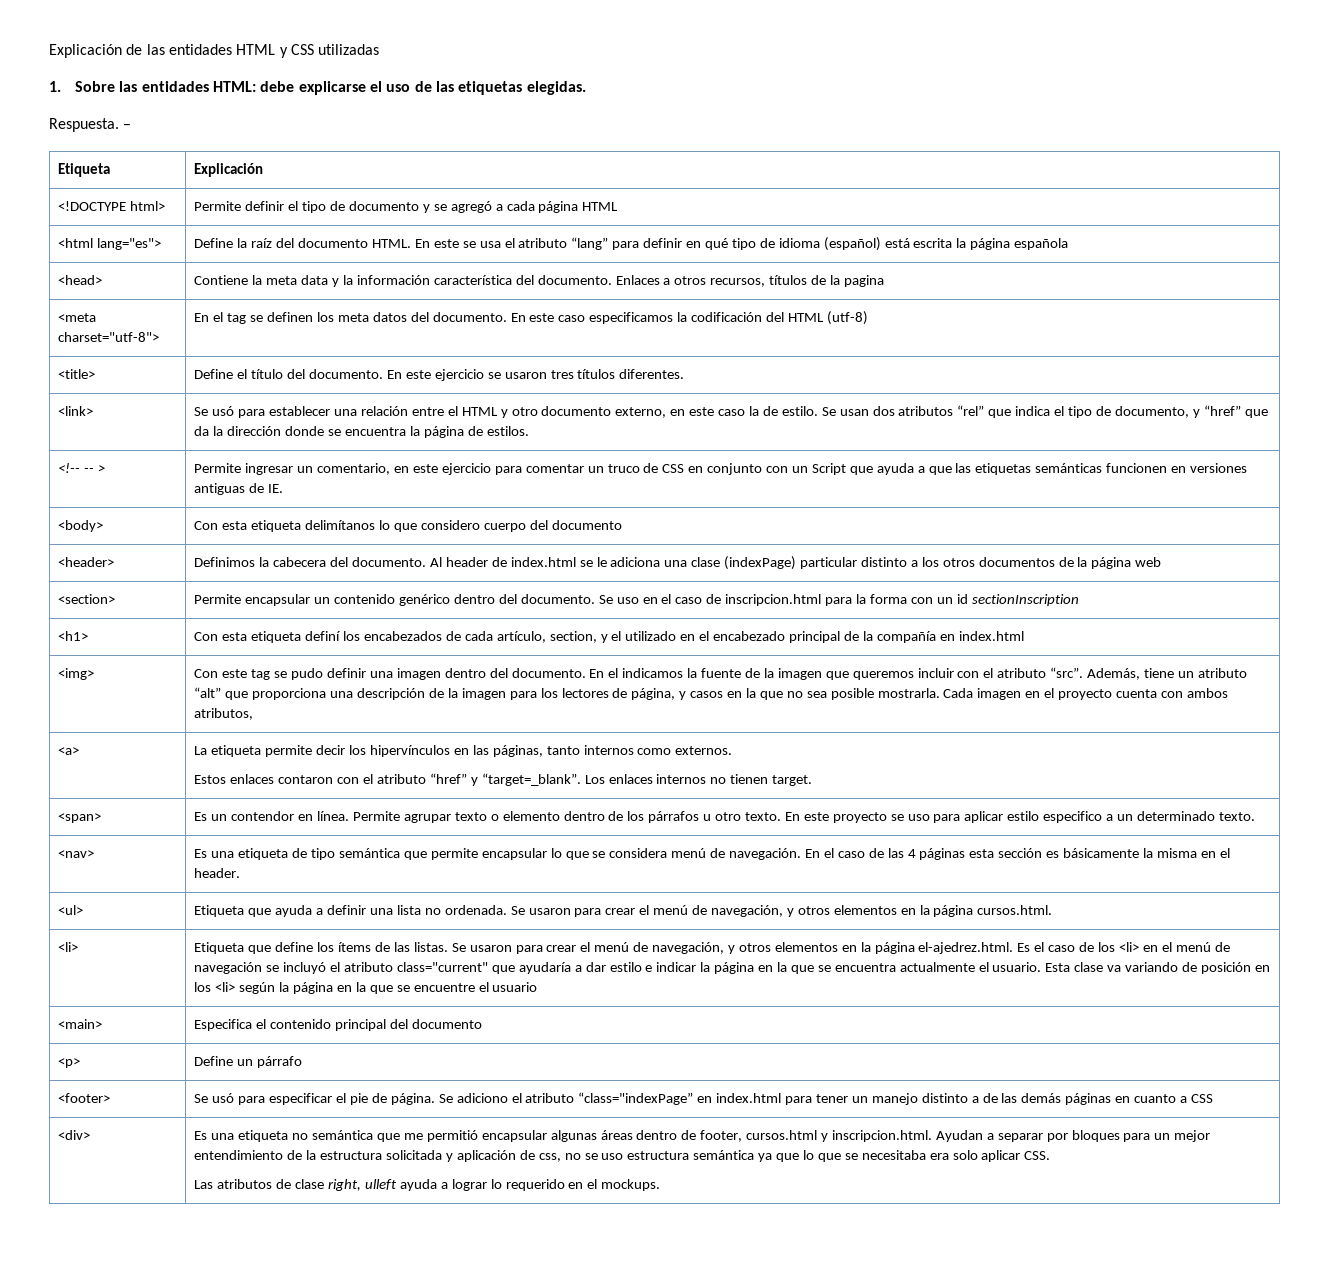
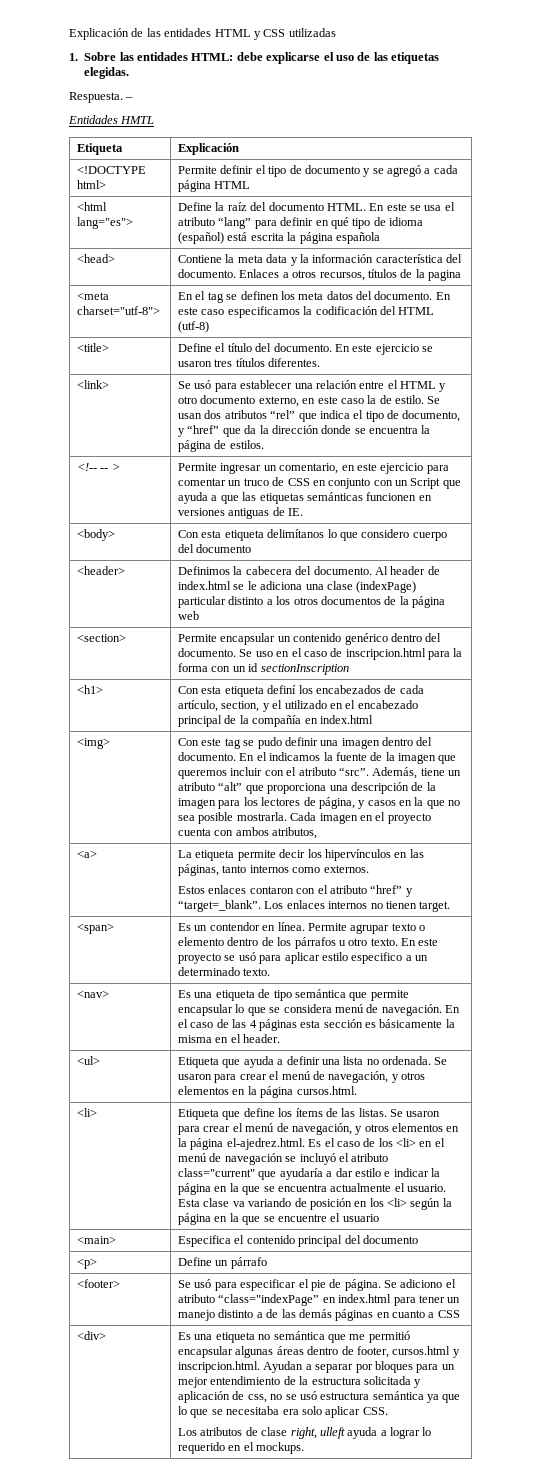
+ Entidades HMTL
- <span> | Es un contendor en línea. Permite agrupar texto o elemento dentro de los párrafos u otro texto. En este proyecto se uso para aplicar estilo especifico a un determinado texto.
+ <span> | Es un contendor en línea. Permite agrupar texto o elemento dentro de los párrafos u otro texto. En este proyecto se usó para aplicar estilo especifico a un determinado texto.
- Es una etiqueta no semántica que me permitió encapsular algunas áreas dentro de footer, cursos.html y inscripcion.html. Ayudan a separar por bloques para un mejor entendimiento de la estructura solicitada y aplicación de css, no se uso estructura semántica ya que lo que se necesitaba era solo aplicar CSS.
+ Es una etiqueta no semántica que me permitió encapsular algunas áreas dentro de footer, cursos.html y inscripcion.html. Ayudan a separar por bloques para un mejor entendimiento de la estructura solicitada y aplicación de css, no se usó estructura semántica ya que lo que se necesitaba era solo aplicar CSS.
- Las atributos de clase right, ulleft ayuda a lograr lo requerido en el mockups.
+ Los atributos de clase right, ulleft ayuda a lograr lo requerido en el mockups.

